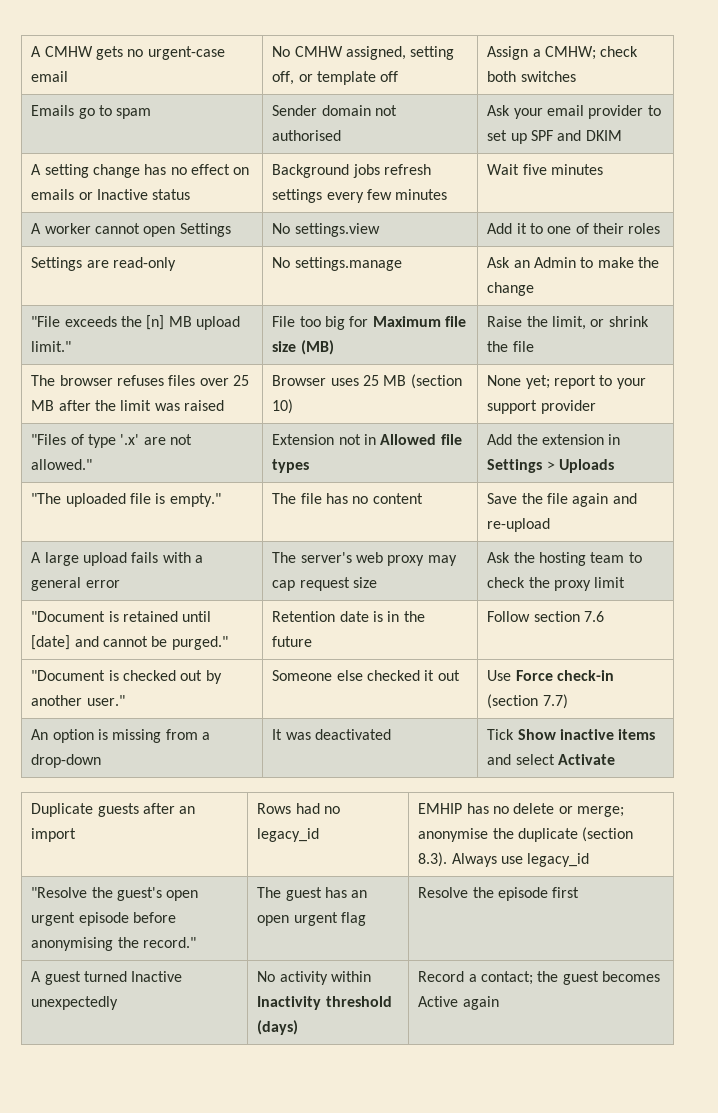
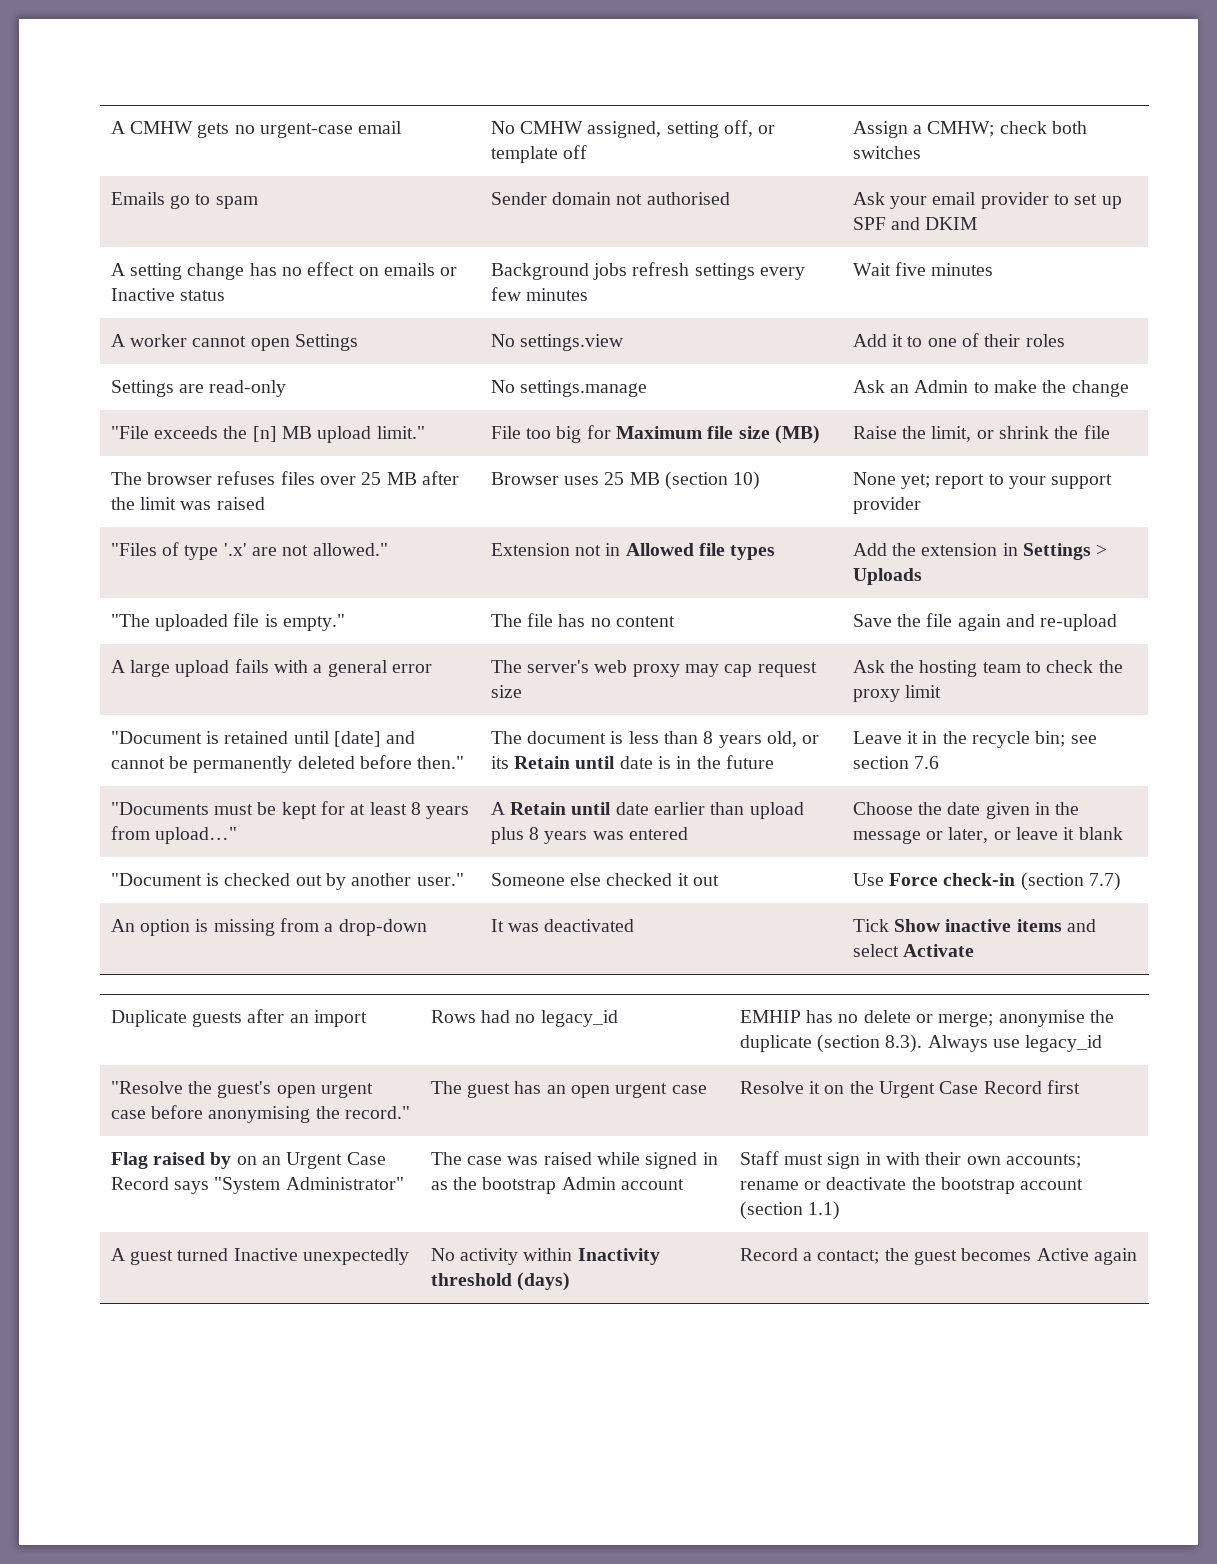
- "Document is retained until [date] and cannot be purged." | Retention date is in the future | Follow section 7.6
+ "Document is retained until [date] and cannot be permanently deleted before then." | The document is less than 8 years old, or its Retain until date is in the future | Leave it in the recycle bin; see section 7.6
+ "Documents must be kept for at least 8 years from upload…" | A Retain until date earlier than upload plus 8 years was entered | Choose the date given in the message or later, or leave it blank
- "Resolve the guest's open urgent episode before anonymising the record." | The guest has an open urgent flag | Resolve the episode first
+ "Resolve the guest's open urgent case before anonymising the record." | The guest has an open urgent case | Resolve it on the Urgent Case Record first
+ Flag raised by on an Urgent Case Record says "System Administrator" | The case was raised while signed in as the bootstrap Admin account | Staff must sign in with their own accounts; rename or deactivate the bootstrap account (section 1.1)

